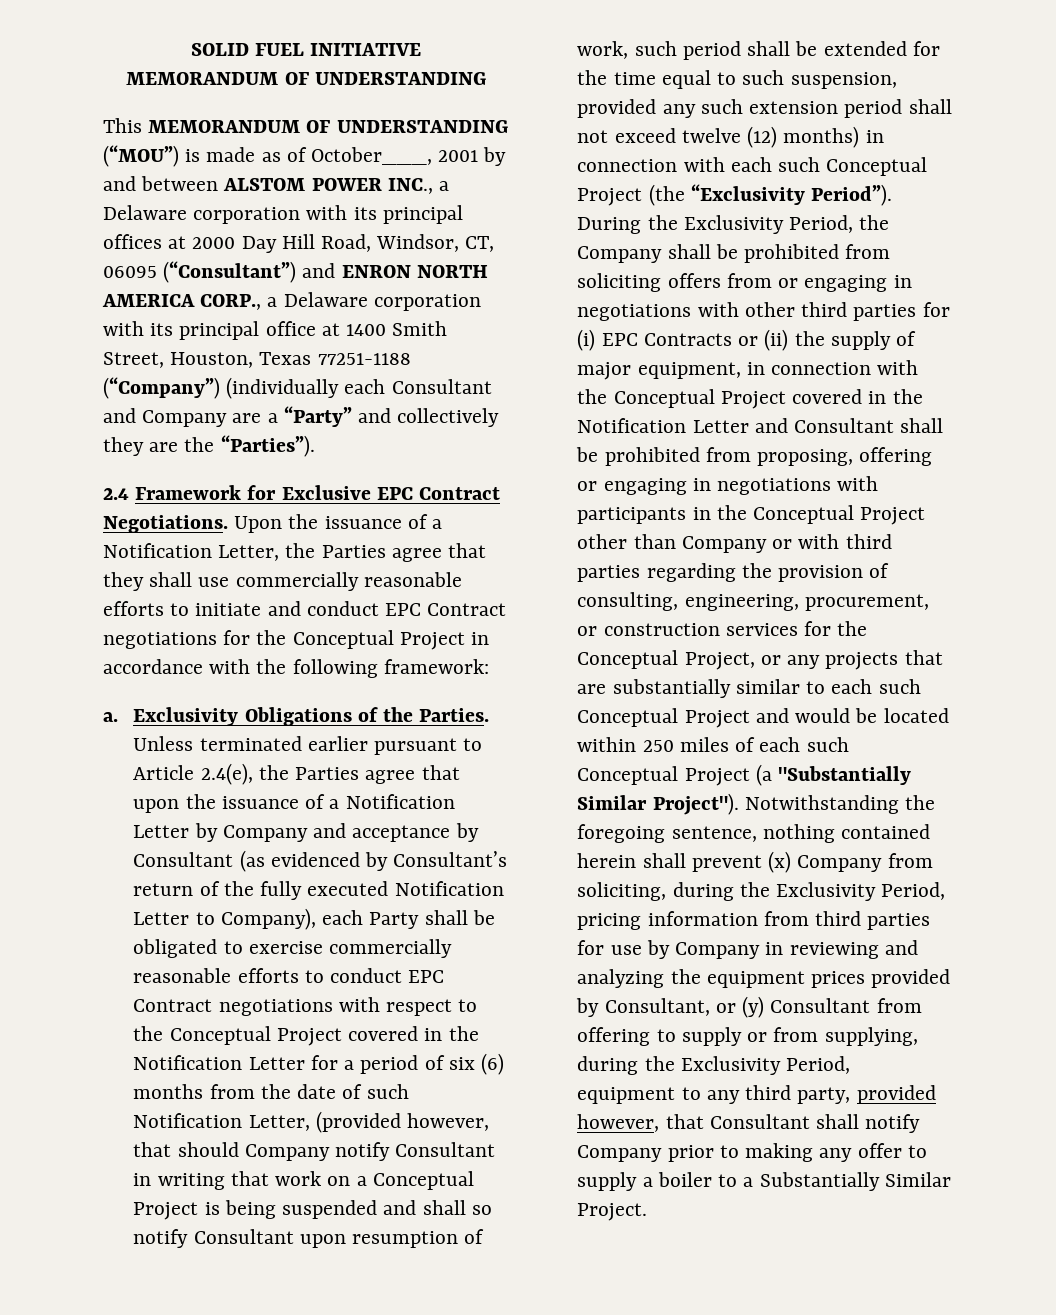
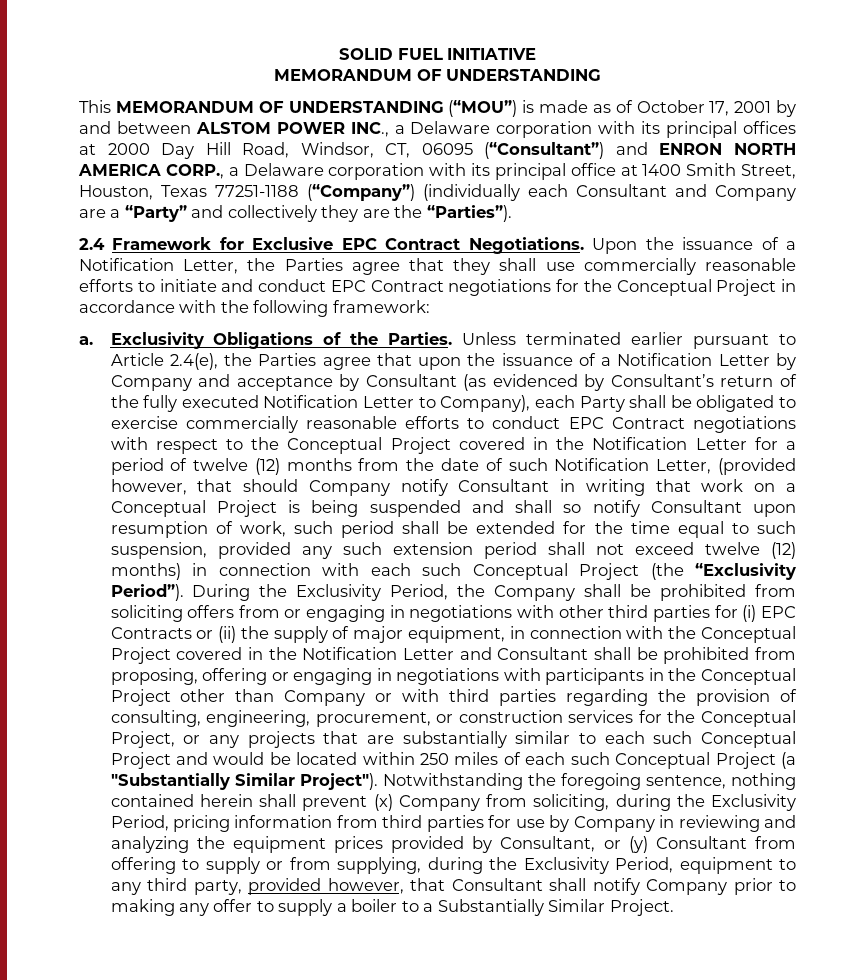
- This MEMORANDUM OF UNDERSTANDING (“MOU”) is made as of October___, 2001 by and between ALSTOM POWER INC., a Delaware corporation with its principal offices at 2000 Day Hill Road, Windsor, CT, 06095 (“Consultant”) and ENRON NORTH AMERICA CORP., a Delaware corporation with its principal office at 1400 Smith Street, Houston, Texas 77251-1188 (“Company”) (individually each Consultant and Company are a “Party” and collectively they are the “Parties”).
+ This MEMORANDUM OF UNDERSTANDING (“MOU”) is made as of October 17, 2001 by and between ALSTOM POWER INC., a Delaware corporation with its principal offices at 2000 Day Hill Road, Windsor, CT, 06095 (“Consultant”) and ENRON NORTH AMERICA CORP., a Delaware corporation with its principal office at 1400 Smith Street, Houston, Texas 77251-1188 (“Company”) (individually each Consultant and Company are a “Party” and collectively they are the “Parties”).
- Unless terminated earlier pursuant to Article 2.4(e), the Parties agree that upon the issuance of a Notification Letter by Company and acceptance by Consultant (as evidenced by Consultant’s return of the fully executed Notification Letter to Company), each Party shall be obligated to exercise commercially reasonable efforts to conduct EPC Contract negotiations with respect to the Conceptual Project covered in the Notification Letter for a period of six (6) months from the date of such Notification Letter, (provided however, that should Company notify Consultant in writing that work on a Conceptual Project is being suspended and shall so notify Consultant upon resumption of work, such period shall be extended for the time equal to such suspension, provided any such extension period shall not exceed twelve (12) months) in connection with each such Conceptual Project (the “Exclusivity Period”).
+ Unless terminated earlier pursuant to Article 2.4(e), the Parties agree that upon the issuance of a Notification Letter by Company and acceptance by Consultant (as evidenced by Consultant’s return of the fully executed Notification Letter to Company), each Party shall be obligated to exercise commercially reasonable efforts to conduct EPC Contract negotiations with respect to the Conceptual Project covered in the Notification Letter for a period of twelve (12) months from the date of such Notification Letter, (provided however, that should Company notify Consultant in writing that work on a Conceptual Project is being suspended and shall so notify Consultant upon resumption of work, such period shall be extended for the time equal to such suspension, provided any such extension period shall not exceed twelve (12) months) in connection with each such Conceptual Project (the “Exclusivity Period”).

